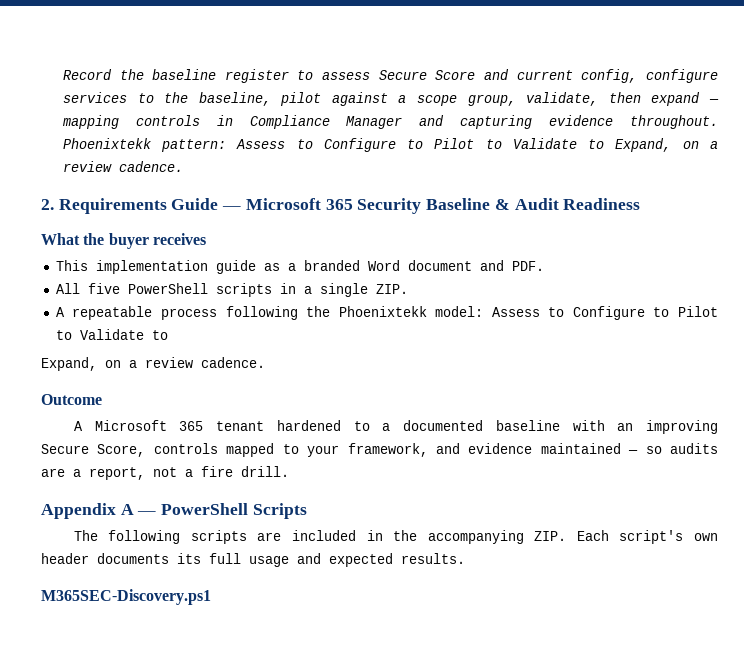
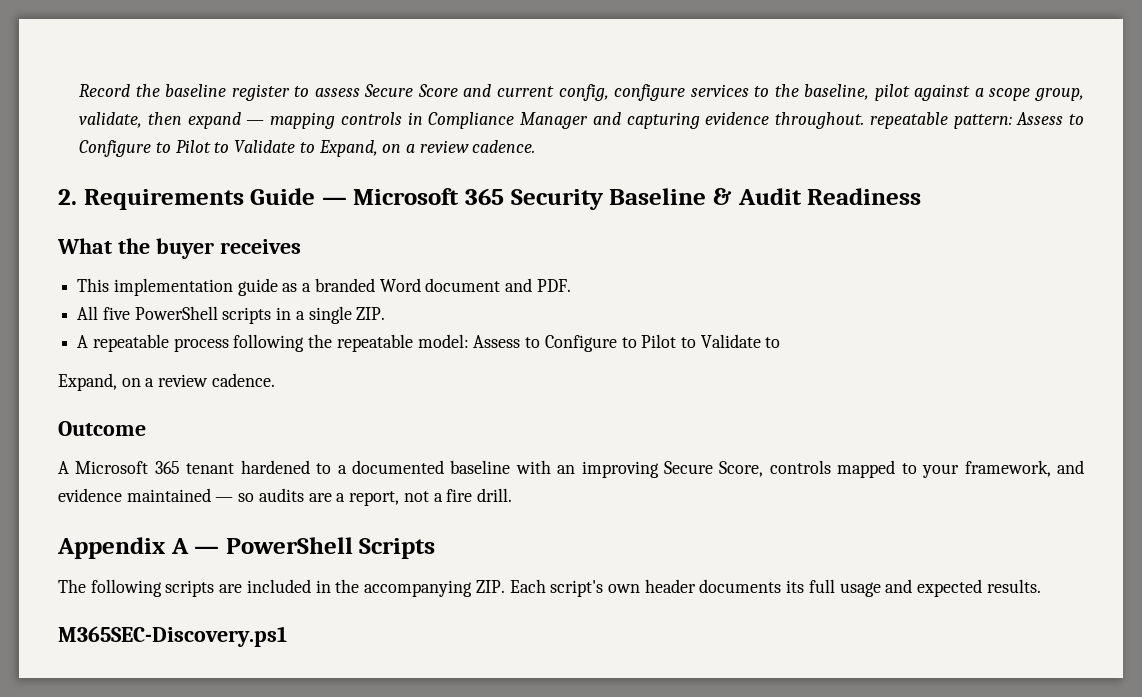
- Record the baseline register to assess Secure Score and current config, configure services to the baseline, pilot against a scope group, validate, then expand — mapping controls in Compliance Manager and capturing evidence throughout. Phoenixtekk pattern: Assess to Configure to Pilot to Validate to Expand, on a review cadence.
+ Record the baseline register to assess Secure Score and current config, configure services to the baseline, pilot against a scope group, validate, then expand — mapping controls in Compliance Manager and capturing evidence throughout. repeatable pattern: Assess to Configure to Pilot to Validate to Expand, on a review cadence.
- A repeatable process following the Phoenixtekk model: Assess to Configure to Pilot to Validate to
+ A repeatable process following the repeatable model: Assess to Configure to Pilot to Validate to

